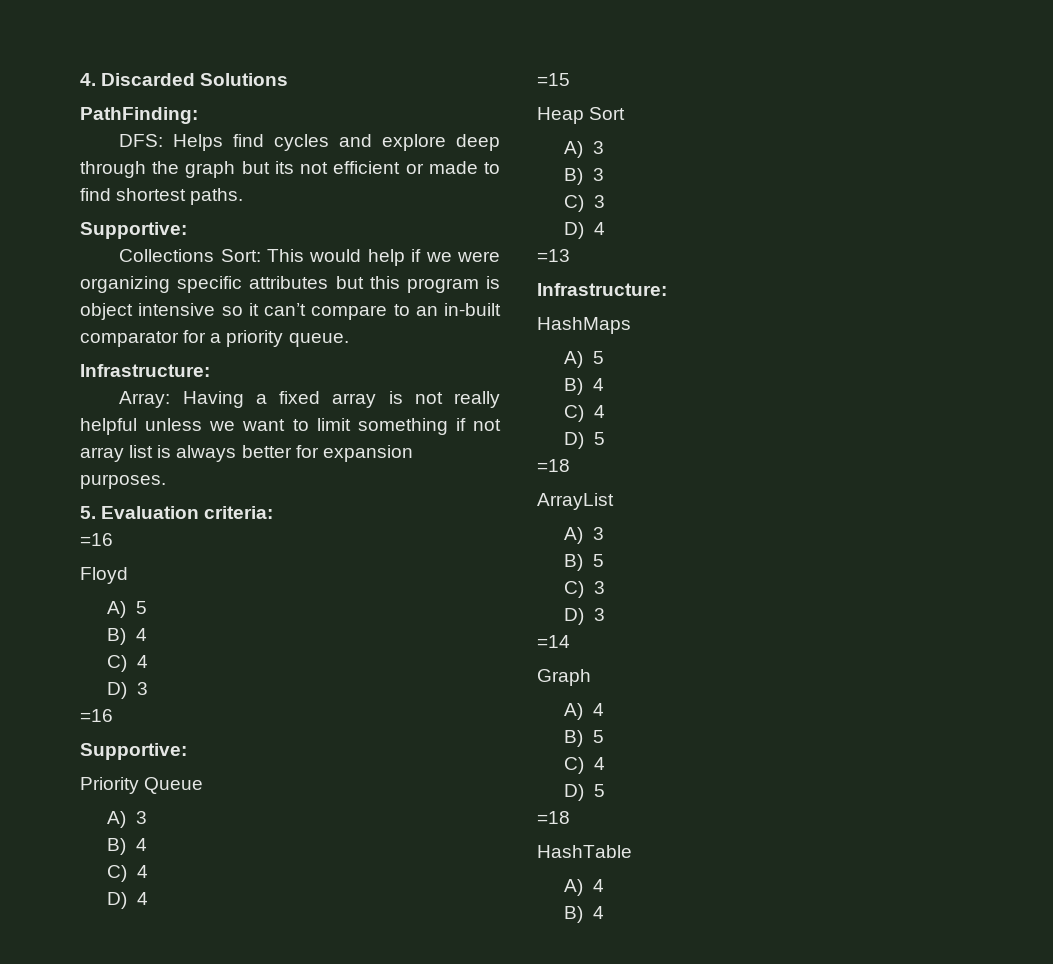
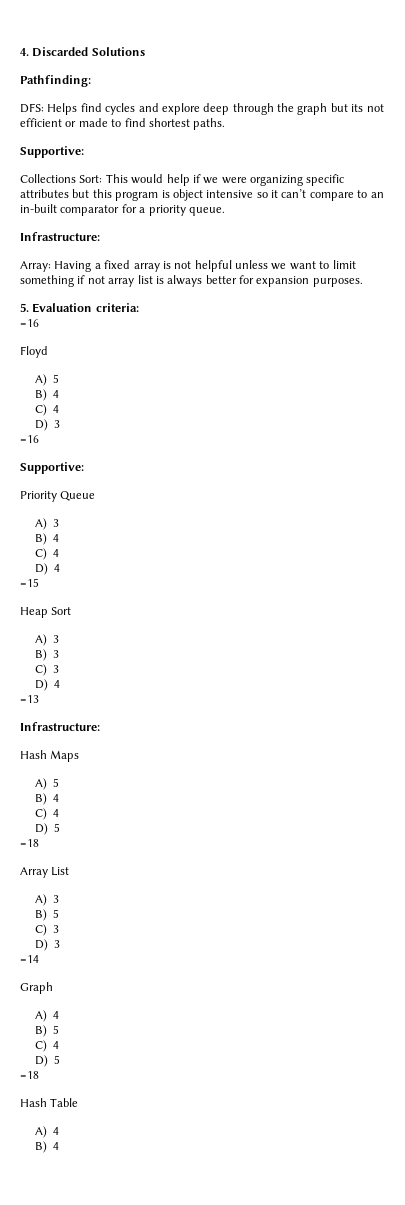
- PathFinding:
+ Pathfinding:
- Array: Having a fixed array is not really helpful unless we want to limit something if not array list is always better for expansion purposes.
+ Array: Having a fixed array is not helpful unless we want to limit something if not array list is always better for expansion purposes.
- HashMaps
+ Hash Maps
- ArrayList
+ Array List
- HashTable
+ Hash Table

